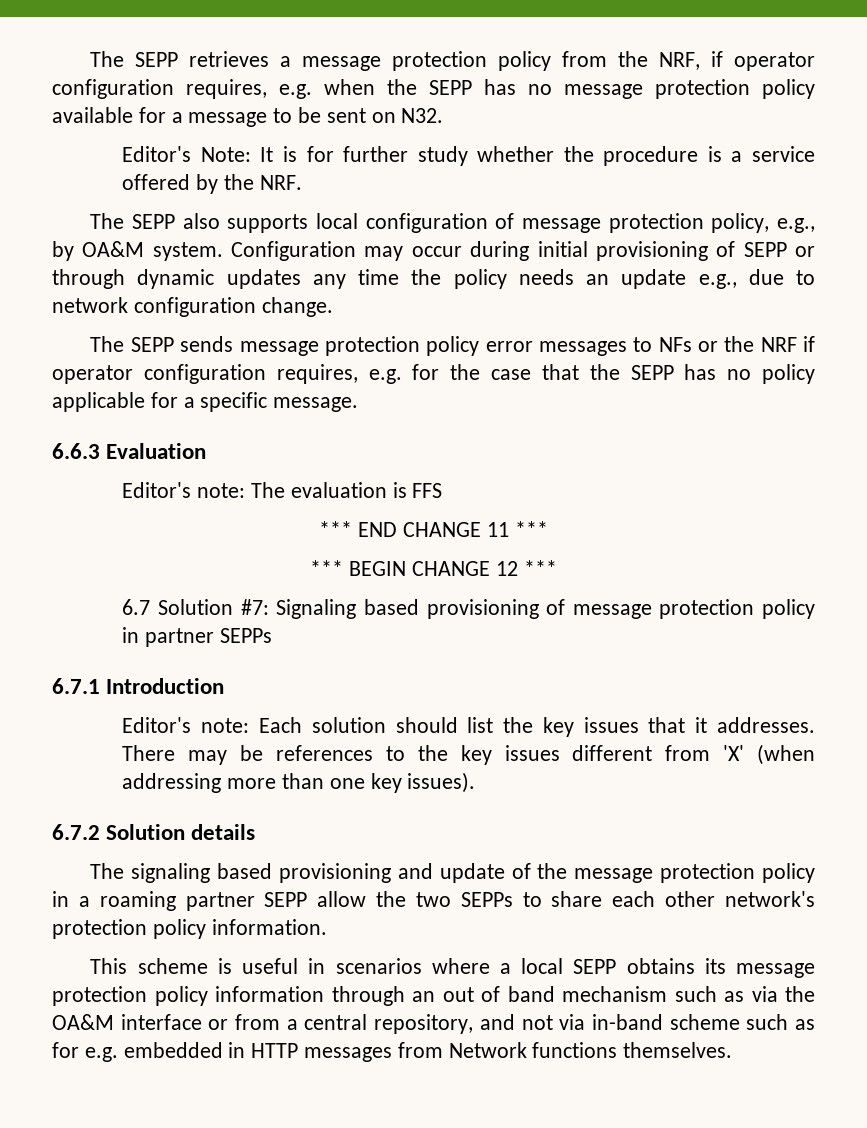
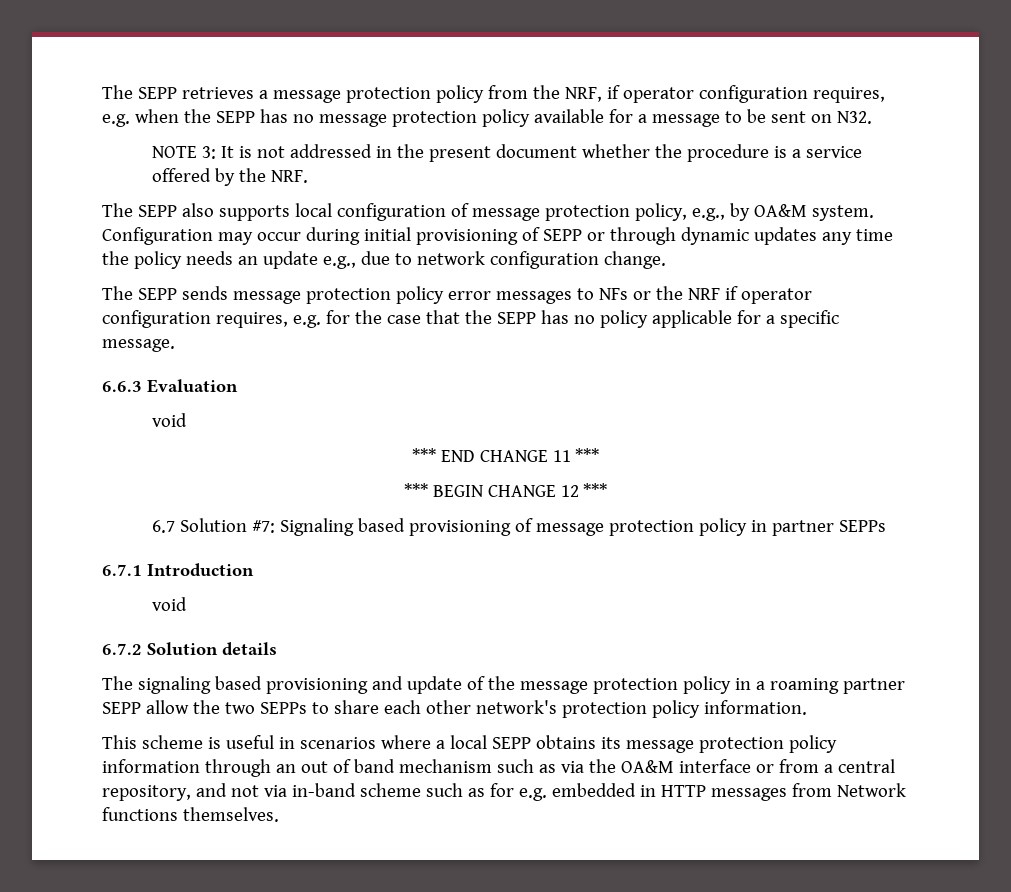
- Editor's Note: It is for further study whether the procedure is a service offered by the NRF.
+ NOTE 3: It is not addressed in the present document whether the procedure is a service offered by the NRF.
  6.6.3 Evaluation
- Editor's note: The evaluation is FFS
+ void
  6.7.1 Introduction
- Editor's note: Each solution should list the key issues that it addresses. There may be references to the key issues different from 'X' (when addressing more than one key issues).
+ void

